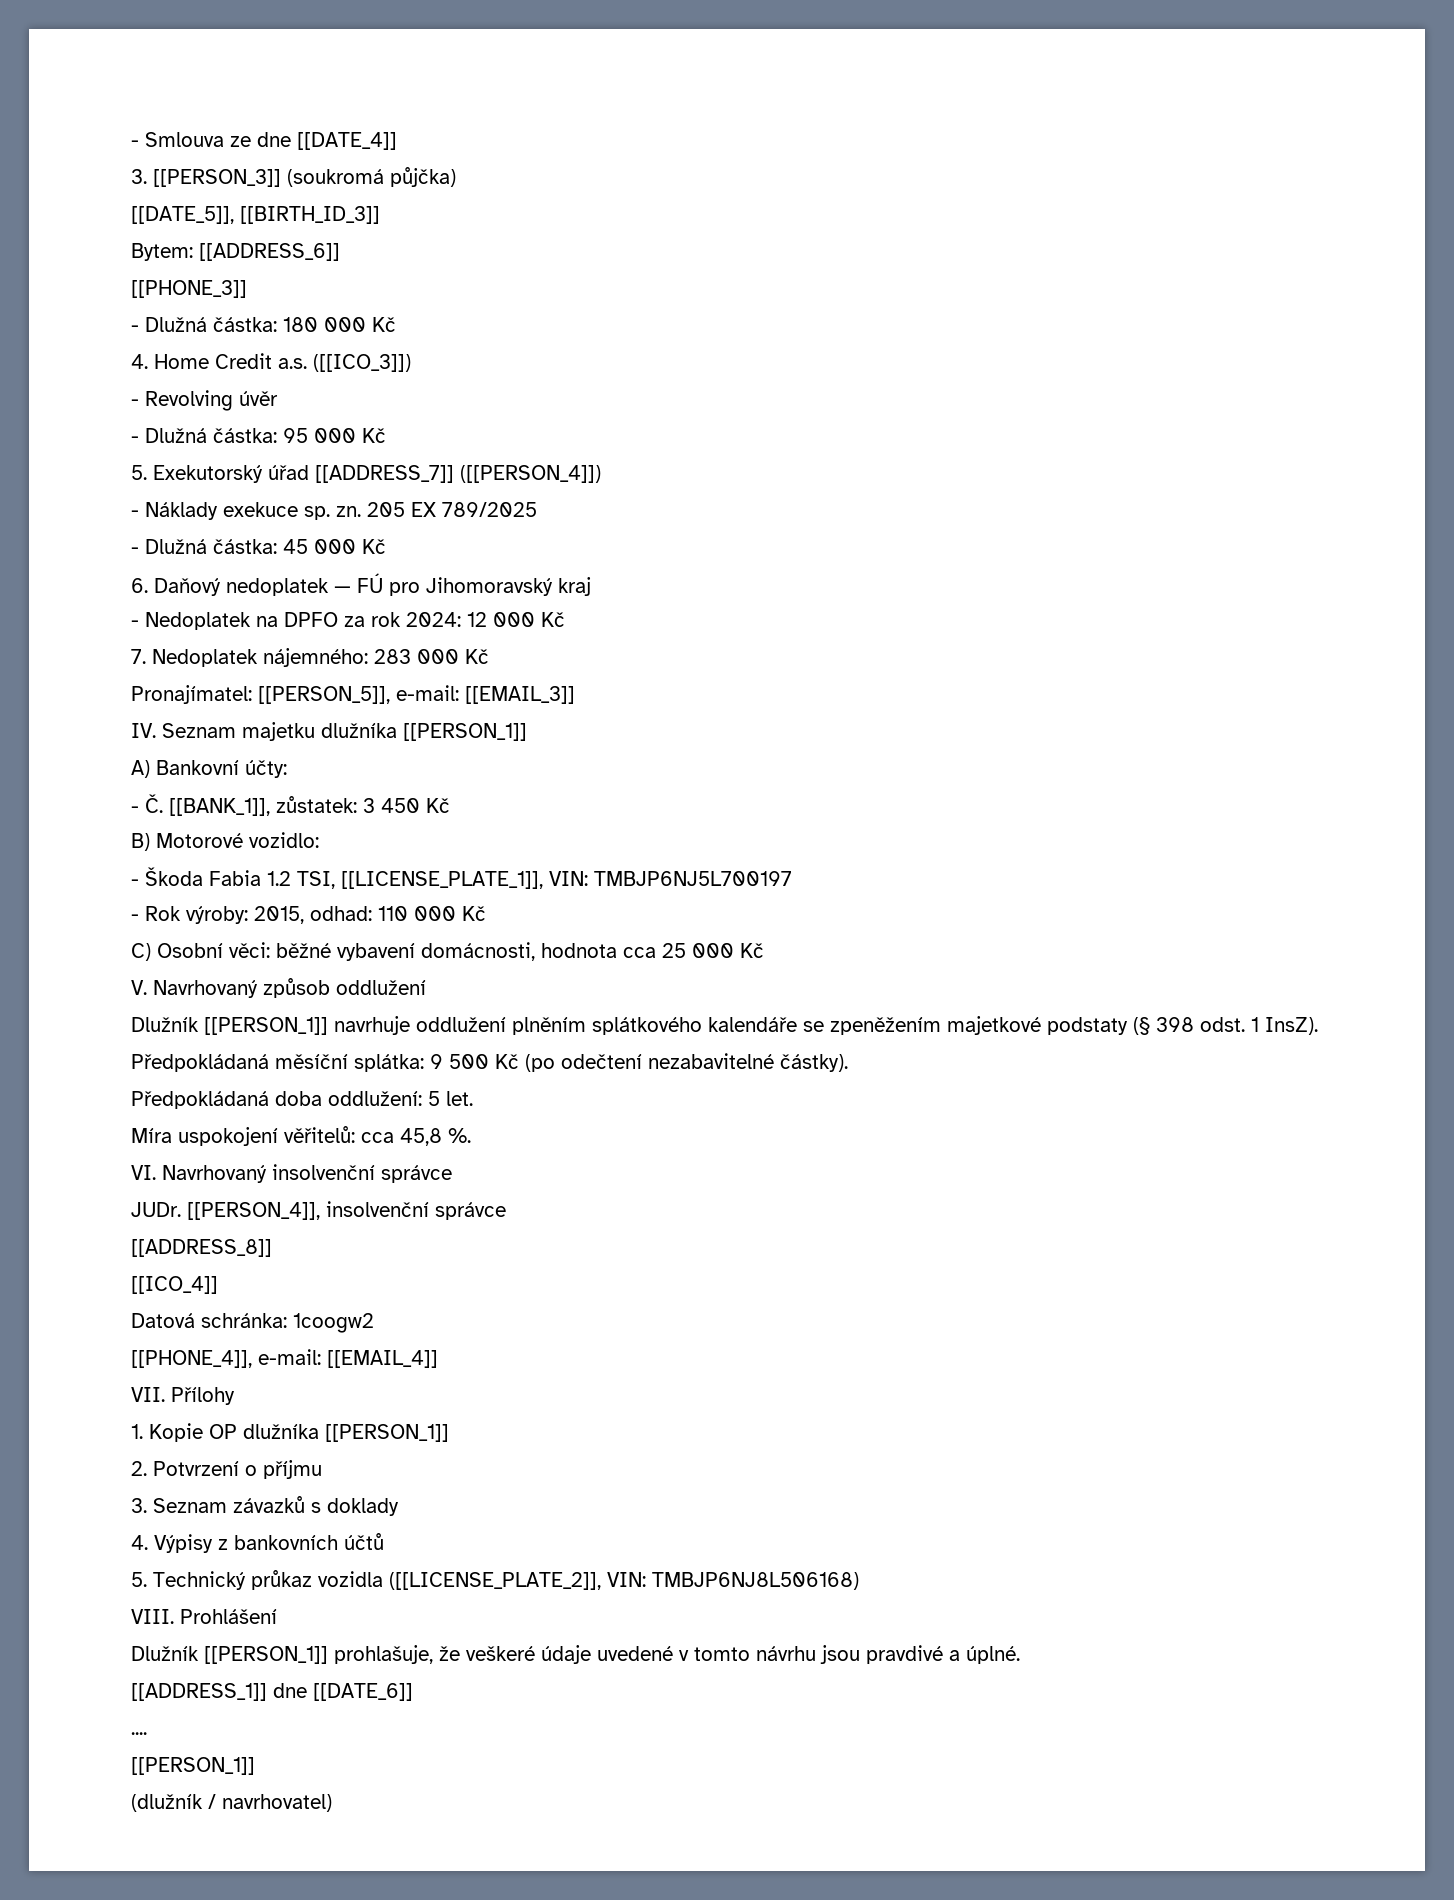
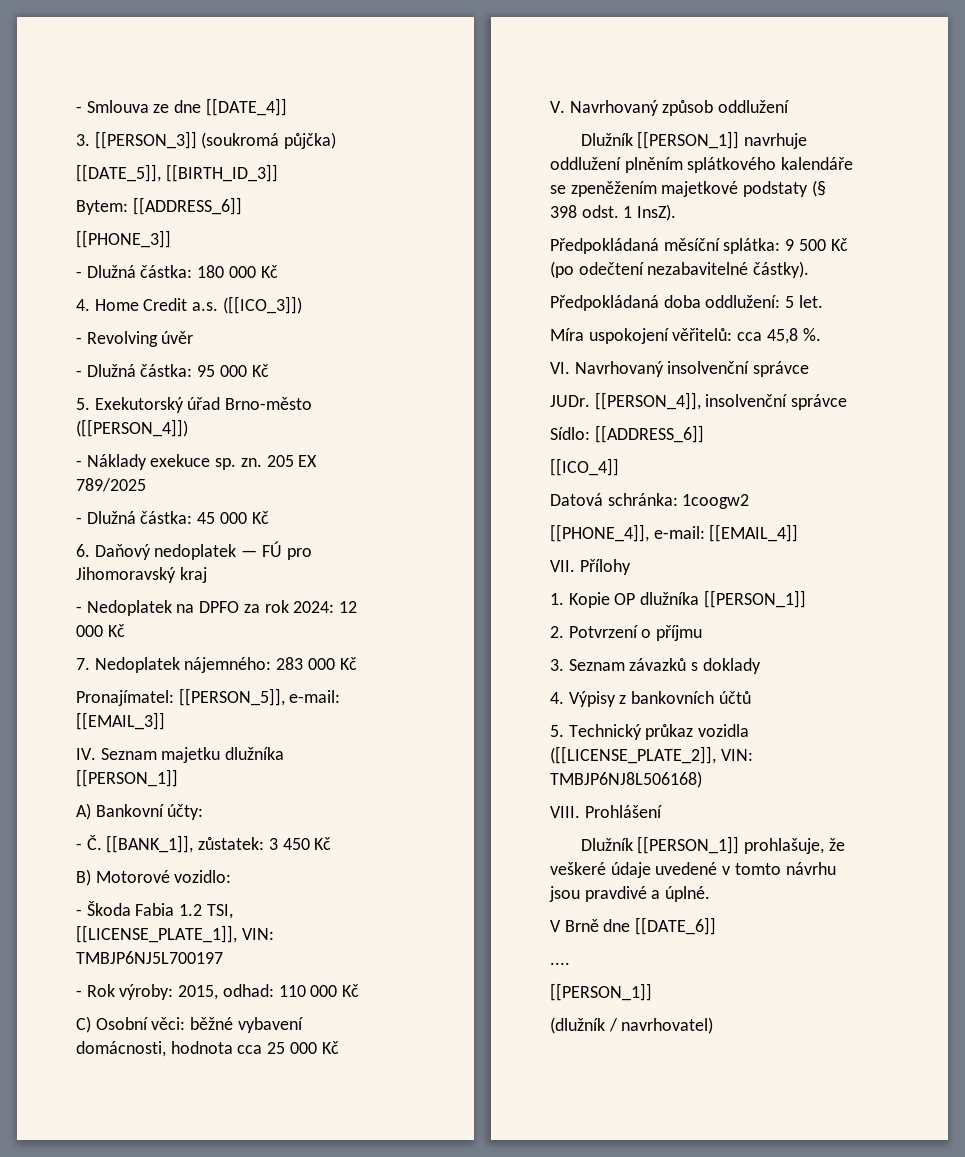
- 5. Exekutorský úřad [[ADDRESS_7]] ([[PERSON_4]])
+ 5. Exekutorský úřad Brno-město ([[PERSON_4]])
- [[ADDRESS_8]]
+ Sídlo: [[ADDRESS_6]]
- [[ADDRESS_1]] dne [[DATE_6]]
+ V Brně dne [[DATE_6]]

